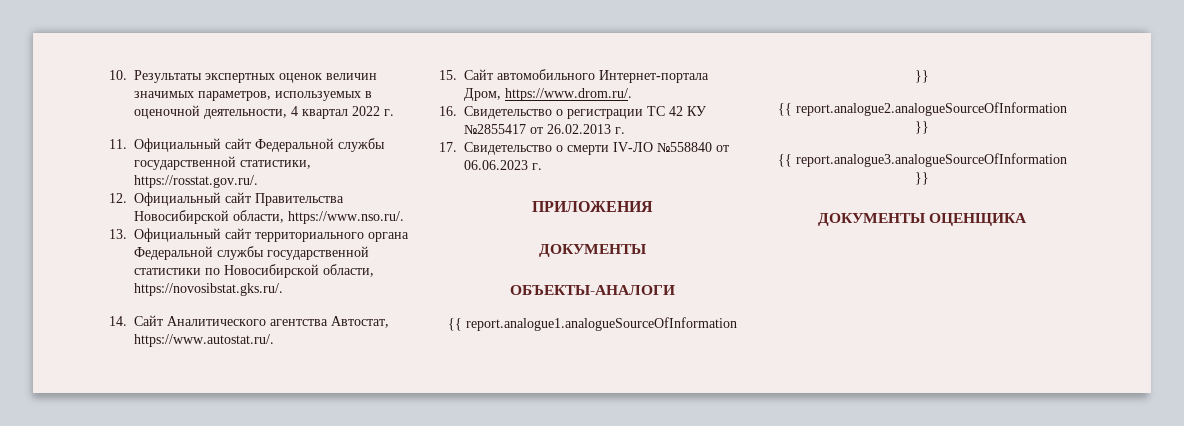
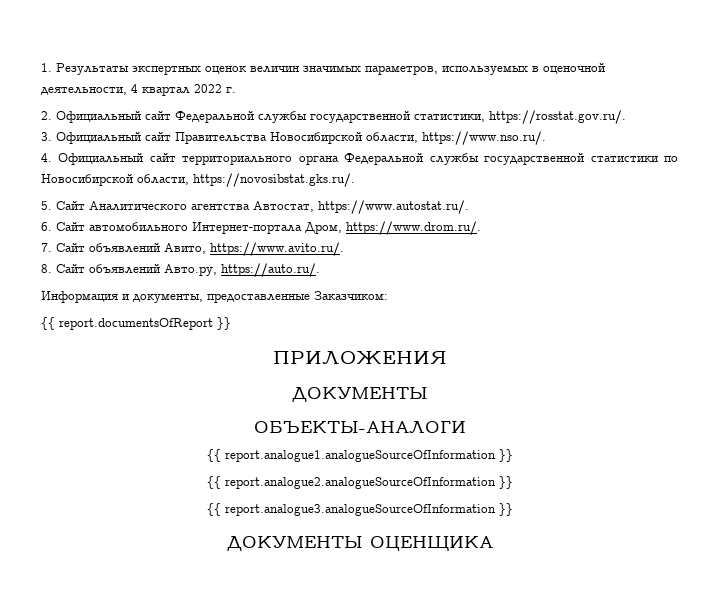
- 10. Результаты экспертных оценок величин значимых параметров, используемых в оценочной деятельности, 4 квартал 2022 г.
+ 1. Результаты экспертных оценок величин значимых параметров, используемых в оценочной деятельности, 4 квартал 2022 г.
- 11. Официальный сайт Федеральной службы государственной статистики, https://rosstat.gov.ru/.
+ 2. Официальный сайт Федеральной службы государственной статистики, https://rosstat.gov.ru/.
- 12. Официальный сайт Правительства Новосибирской области, https://www.nso.ru/.
+ 3. Официальный сайт Правительства Новосибирской области, https://www.nso.ru/.
- 13. Официальный сайт территориального органа Федеральной службы государственной статистики по Новосибирской области, https://novosibstat.gks.ru/.
+ 4. Официальный сайт территориального органа Федеральной службы государственной статистики по Новосибирской области, https://novosibstat.gks.ru/.
- 14. Сайт Аналитического агентства Автостат, https://www.autostat.ru/.
+ 5. Сайт Аналитического агентства Автостат, https://www.autostat.ru/.
- 15. Сайт автомобильного Интернет-портала Дром, https://www.drom.ru/.
+ 6. Сайт автомобильного Интернет-портала Дром, https://www.drom.ru/.
- 16. Свидетельство о регистрации ТС 42 КУ №2855417 от 26.02.2013 г.
- 17. Свидетельство о смерти IV-ЛО №558840 от 06.06.2023 г.
+ 7. Сайт объявлений Авито, https://www.avito.ru/.
+ 8. Сайт объявлений Авто.ру, https://auto.ru/.
+ Информация и документы, предоставленные Заказчиком:
+ {{ report.documentsOfReport }}

